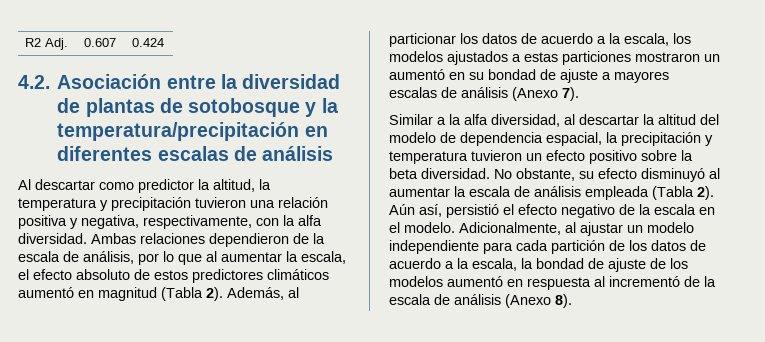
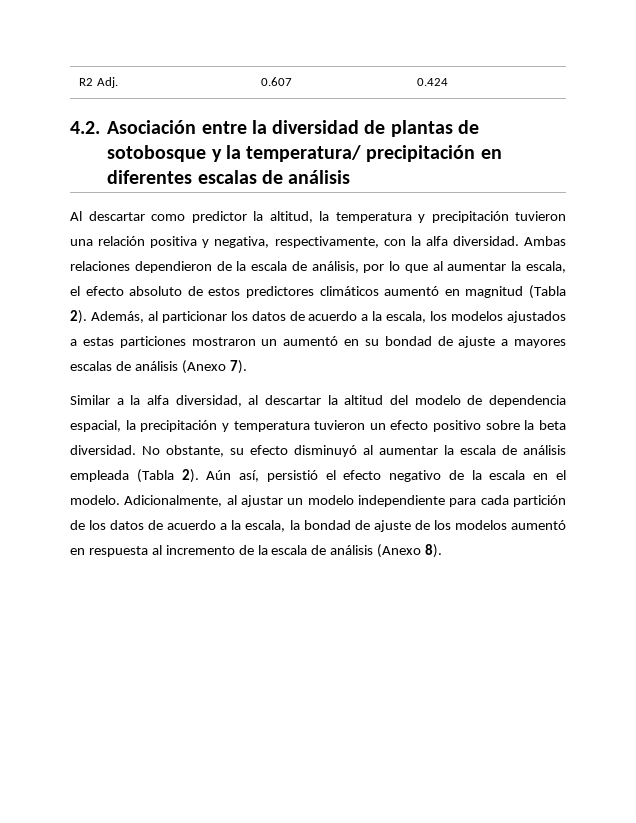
- 4.2. Asociación entre la diversidad de plantas de sotobosque y la temperatura/precipitación en diferentes escalas de análisis
+ 4.2. Asociación entre la diversidad de plantas de sotobosque y la temperatura/ precipitación en diferentes escalas de análisis
- Adicionalmente, al ajustar un modelo independiente para cada partición de los datos de acuerdo a la escala, la bondad de ajuste de los modelos aumentó en respuesta al incrementó de la escala de análisis (Anexo 8).
+ Adicionalmente, al ajustar un modelo independiente para cada partición de los datos de acuerdo a la escala, la bondad de ajuste de los modelos aumentó en respuesta al incremento de la escala de análisis (Anexo 8).

